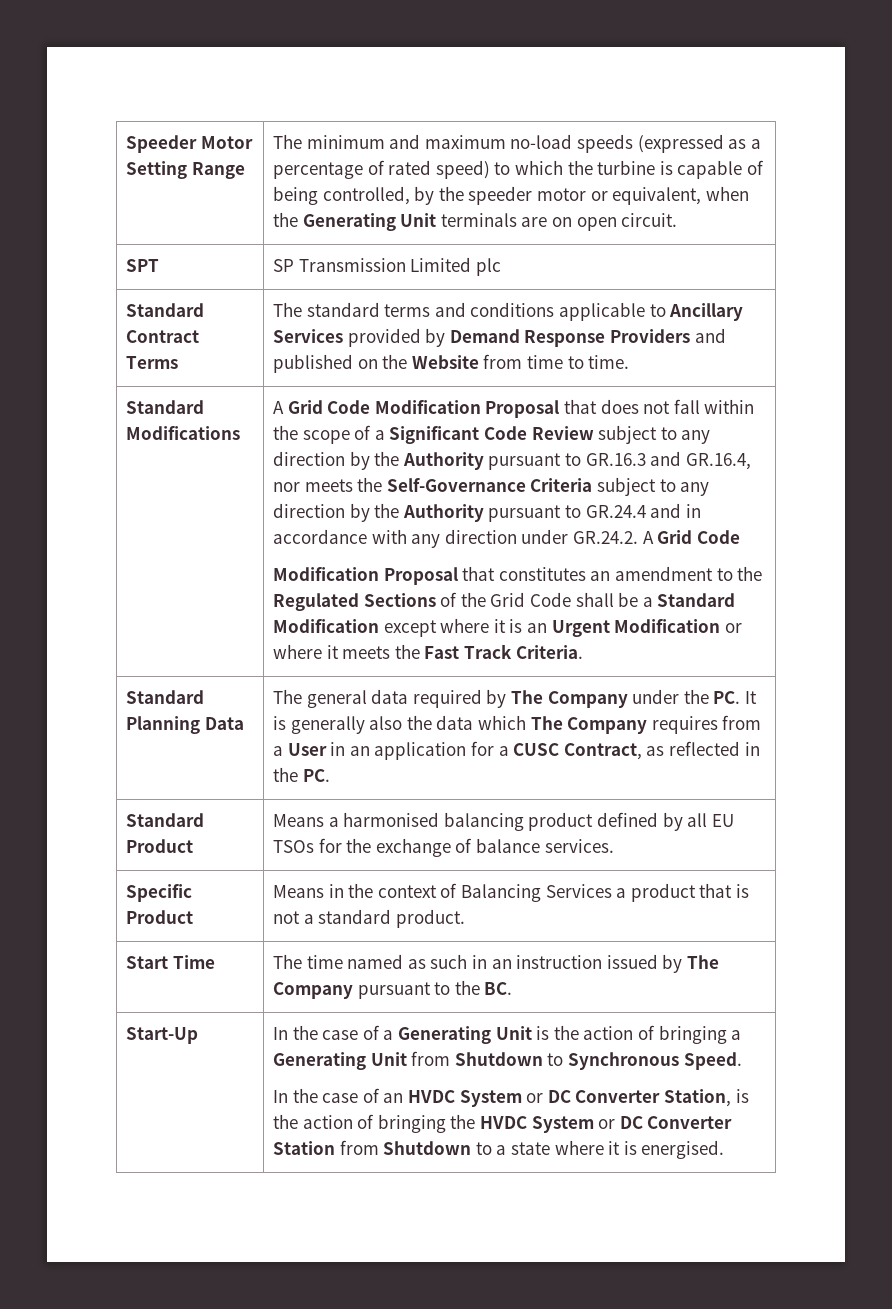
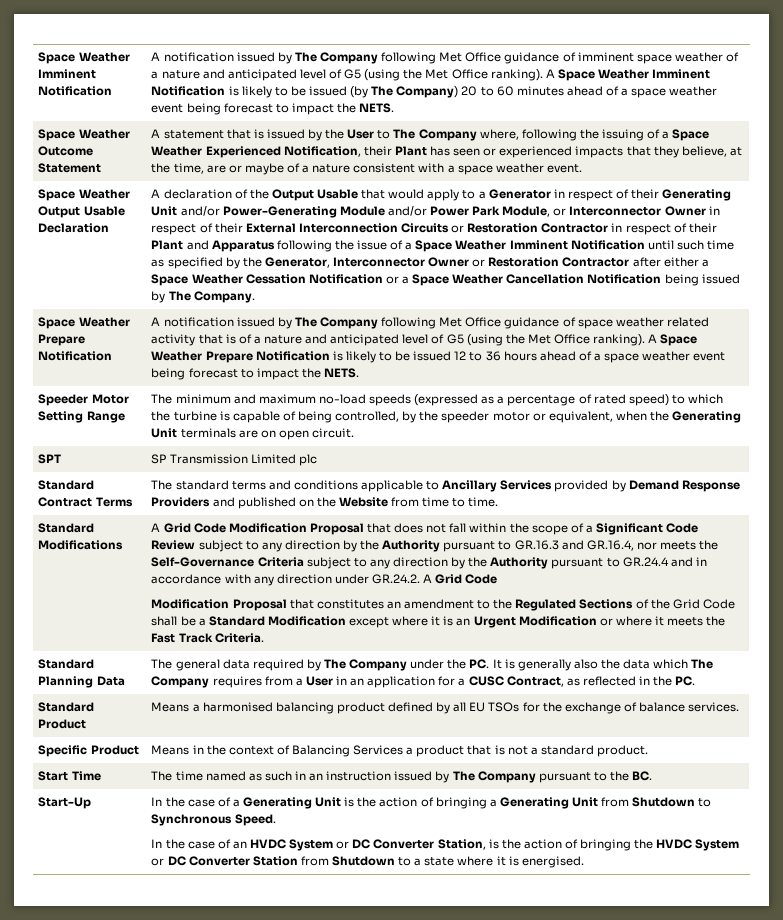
+ Space Weather Imminent Notification | A notification issued by The Company following Met Office guidance of imminent space weather of a nature and anticipated level of G5 (using the Met Office ranking). A Space Weather Imminent Notification is likely to be issued (by The Company) 20 to 60 minutes ahead of a space weather event being forecast to impact the NETS.
+ Space Weather Outcome Statement | A statement that is issued by the User to The Company where, following the issuing of a Space Weather Experienced Notification, their Plant has seen or experienced impacts that they believe, at the time, are or maybe of a nature consistent with a space weather event.
+ Space Weather Output Usable Declaration | A declaration of the Output Usable that would apply to a Generator in respect of their Generating Unit and/or Power-Generating Module and/or Power Park Module, or Interconnector Owner in respect of their External Interconnection Circuits or Restoration Contractor in respect of their Plant and Apparatus following the issue of a Space Weather Imminent Notification until such time as specified by the Generator, Interconnector Owner or Restoration Contractor after either a Space Weather Cessation Notification or a Space Weather Cancellation Notification being issued by The Company.
+ Space Weather Prepare Notification | A notification issued by The Company following Met Office guidance of space weather related activity that is of a nature and anticipated level of G5 (using the Met Office ranking). A Space Weather Prepare Notification is likely to be issued 12 to 36 hours ahead of a space weather event being forecast to impact the NETS.

